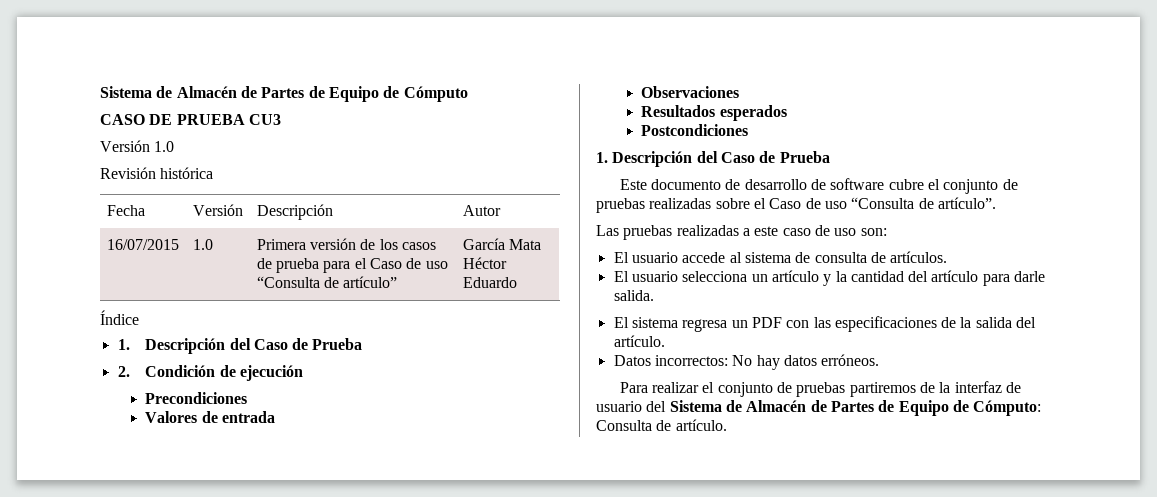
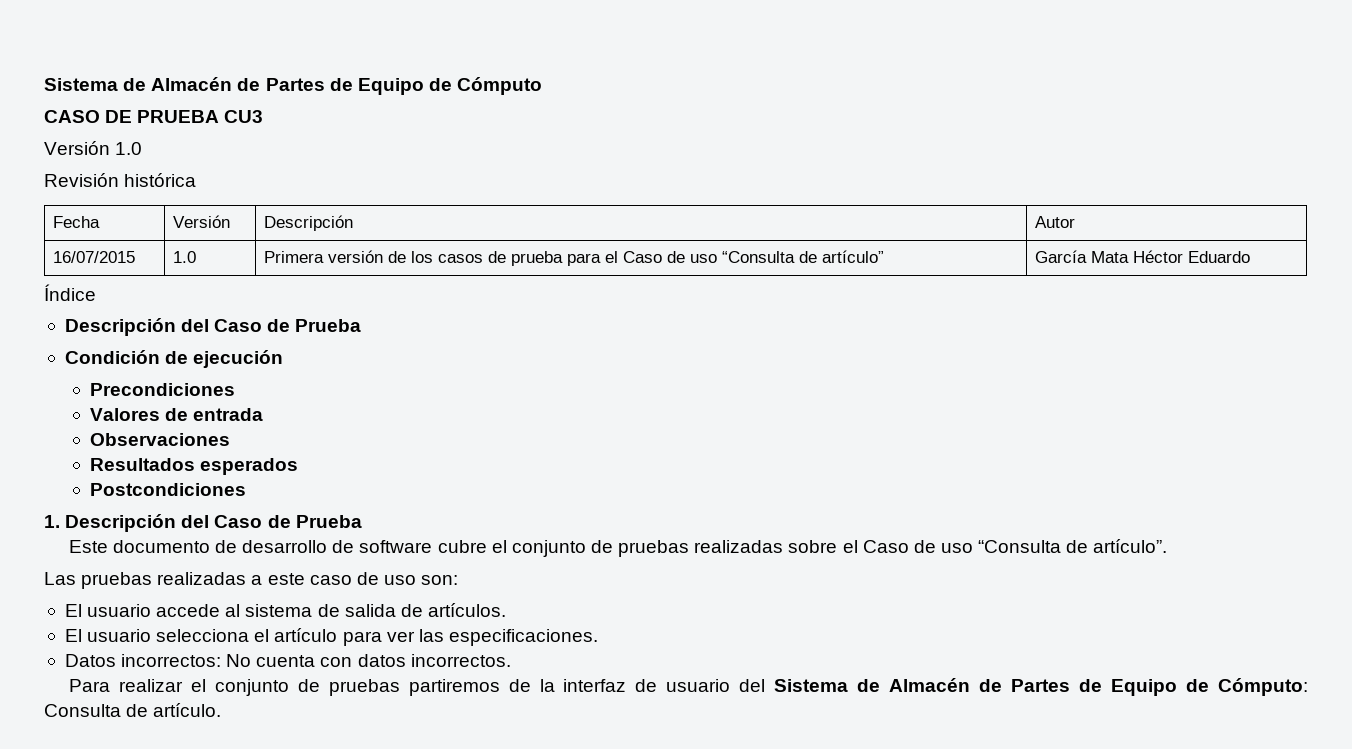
  Índice
- 1. Descripción del Caso de Prueba
- 2. Condición de ejecución
+ Descripción del Caso de Prueba
+ Condición de ejecución
- El usuario accede al sistema de consulta de artículos.
+ El usuario accede al sistema de salida de artículos.
- El usuario selecciona un artículo y la cantidad del artículo para darle salida.
- El sistema regresa un PDF con las especificaciones de la salida del artículo.
+ El usuario selecciona el artículo para ver las especificaciones.
- Datos incorrectos: No hay datos erróneos.
+ Datos incorrectos: No cuenta con datos incorrectos.

